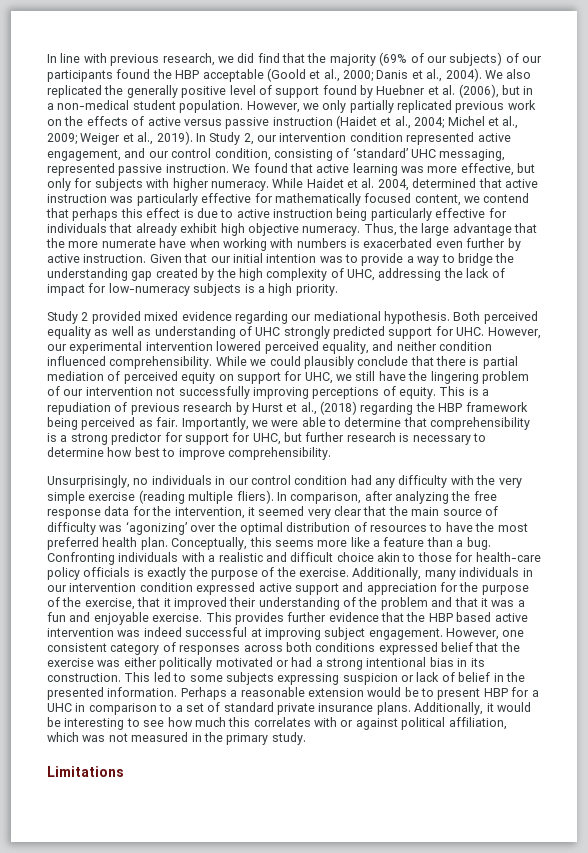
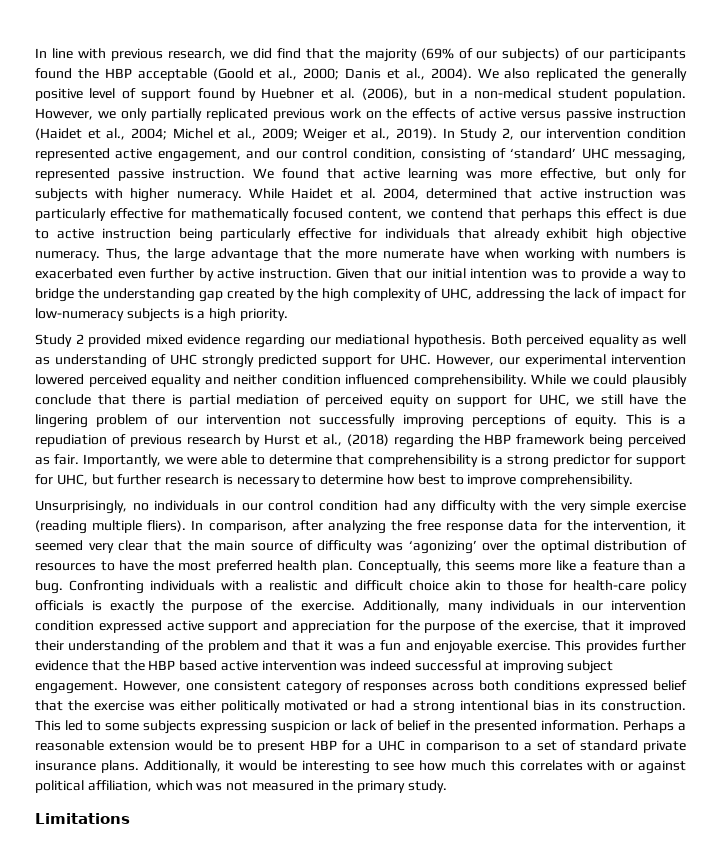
- Both perceived equality as well as understanding of UHC strongly predicted support for UHC. However, our experimental intervention lowered perceived equality, and neither condition influenced comprehensibility.
+ Both perceived equality as well as understanding of UHC strongly predicted support for UHC. However, our experimental intervention lowered perceived equality and neither condition influenced comprehensibility.

